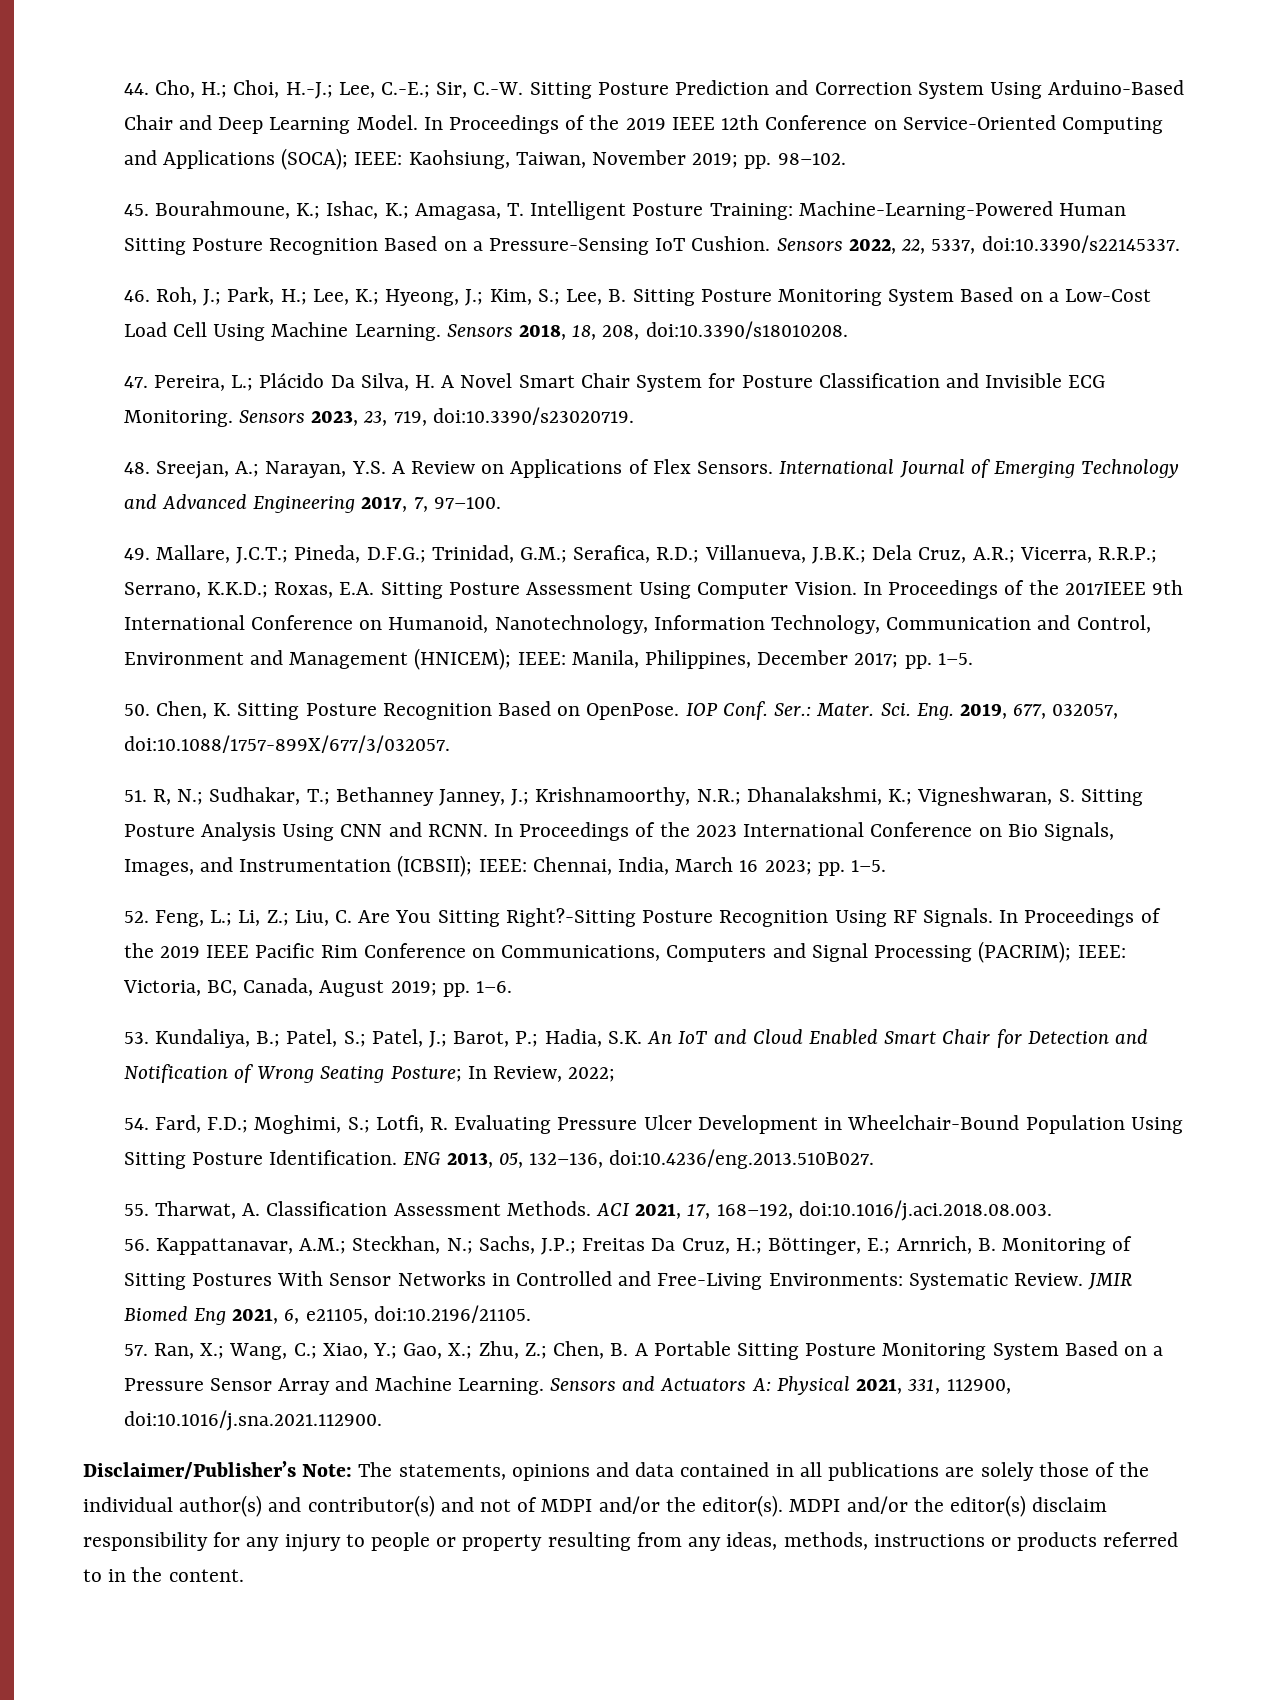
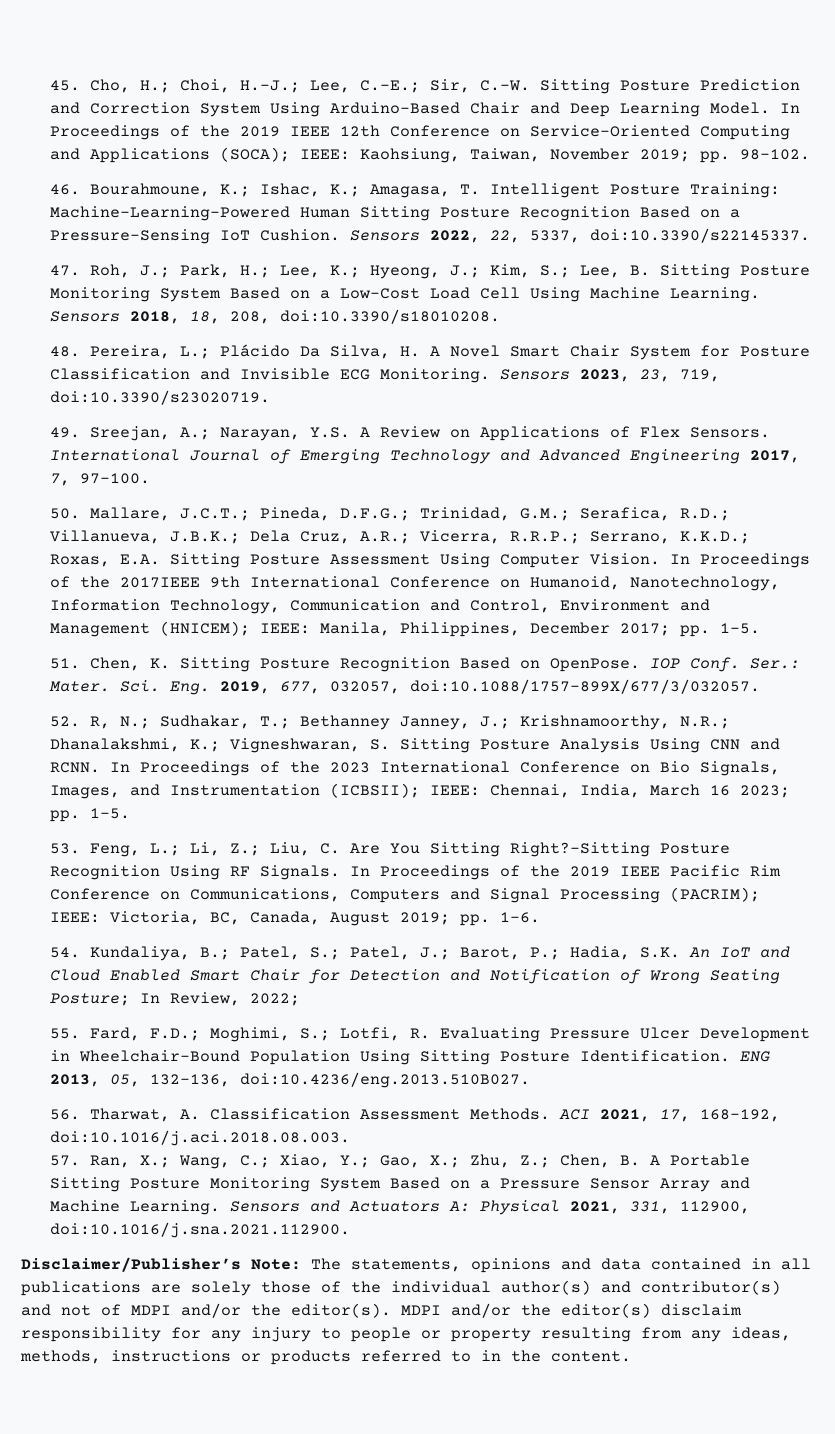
- 44. Cho, H.; Choi, H.-J.; Lee, C.-E.; Sir, C.-W. Sitting Posture Prediction and Correction System Using Arduino-Based Chair and Deep Learning Model.
+ 45. Cho, H.; Choi, H.-J.; Lee, C.-E.; Sir, C.-W. Sitting Posture Prediction and Correction System Using Arduino-Based Chair and Deep Learning Model.
- 45. Bourahmoune, K.; Ishac, K.; Amagasa, T. Intelligent Posture Training: Machine-Learning-Powered Human Sitting Posture Recognition Based on a Pressure-Sensing IoT Cushion.
+ 46. Bourahmoune, K.; Ishac, K.; Amagasa, T. Intelligent Posture Training: Machine-Learning-Powered Human Sitting Posture Recognition Based on a Pressure-Sensing IoT Cushion.
- 46. Roh, J.; Park, H.; Lee, K.; Hyeong, J.; Kim, S.; Lee, B. Sitting Posture Monitoring System Based on a Low-Cost Load Cell Using Machine Learning.
+ 47. Roh, J.; Park, H.; Lee, K.; Hyeong, J.; Kim, S.; Lee, B. Sitting Posture Monitoring System Based on a Low-Cost Load Cell Using Machine Learning.
- 47. Pereira, L.; Plácido Da Silva, H. A Novel Smart Chair System for Posture Classification and Invisible ECG Monitoring.
+ 48. Pereira, L.; Plácido Da Silva, H. A Novel Smart Chair System for Posture Classification and Invisible ECG Monitoring.
- 48. Sreejan, A.; Narayan, Y.S. A Review on Applications of Flex Sensors.
+ 49. Sreejan, A.; Narayan, Y.S. A Review on Applications of Flex Sensors.
- 49. Mallare, J.C.T.; Pineda, D.F.G.; Trinidad, G.M.; Serafica, R.D.; Villanueva, J.B.K.; Dela Cruz, A.R.; Vicerra, R.R.P.; Serrano, K.K.D.; Roxas, E.A. Sitting Posture Assessment Using Computer Vision.
+ 50. Mallare, J.C.T.; Pineda, D.F.G.; Trinidad, G.M.; Serafica, R.D.; Villanueva, J.B.K.; Dela Cruz, A.R.; Vicerra, R.R.P.; Serrano, K.K.D.; Roxas, E.A. Sitting Posture Assessment Using Computer Vision.
- 50. Chen, K. Sitting Posture Recognition Based on OpenPose.
+ 51. Chen, K. Sitting Posture Recognition Based on OpenPose.
- 51. R, N.; Sudhakar, T.; Bethanney Janney, J.; Krishnamoorthy, N.R.; Dhanalakshmi, K.; Vigneshwaran, S. Sitting Posture Analysis Using CNN and RCNN.
+ 52. R, N.; Sudhakar, T.; Bethanney Janney, J.; Krishnamoorthy, N.R.; Dhanalakshmi, K.; Vigneshwaran, S. Sitting Posture Analysis Using CNN and RCNN.
- 52. Feng, L.; Li, Z.; Liu, C. Are You Sitting Right?-Sitting Posture Recognition Using RF Signals.
+ 53. Feng, L.; Li, Z.; Liu, C. Are You Sitting Right?-Sitting Posture Recognition Using RF Signals.
- 53. Kundaliya, B.; Patel, S.; Patel, J.; Barot, P.; Hadia, S.K. An IoT and Cloud Enabled Smart Chair for Detection and Notification of Wrong Seating Posture; In Review, 2022;
+ 54. Kundaliya, B.; Patel, S.; Patel, J.; Barot, P.; Hadia, S.K. An IoT and Cloud Enabled Smart Chair for Detection and Notification of Wrong Seating Posture; In Review, 2022;
- 54. Fard, F.D.; Moghimi, S.; Lotfi, R. Evaluating Pressure Ulcer Development in Wheelchair-Bound Population Using Sitting Posture Identification.
+ 55. Fard, F.D.; Moghimi, S.; Lotfi, R. Evaluating Pressure Ulcer Development in Wheelchair-Bound Population Using Sitting Posture Identification.
- 55. Tharwat, A. Classification Assessment Methods.
+ 56. Tharwat, A. Classification Assessment Methods.
- 56. Kappattanavar, A.M.; Steckhan, N.; Sachs, J.P.; Freitas Da Cruz, H.; Böttinger, E.; Arnrich, B. Monitoring of Sitting Postures With Sensor Networks in Controlled and Free-Living Environments: Systematic Review. JMIR Biomed Eng 2021, 6, e21105, doi:10.2196/21105.

